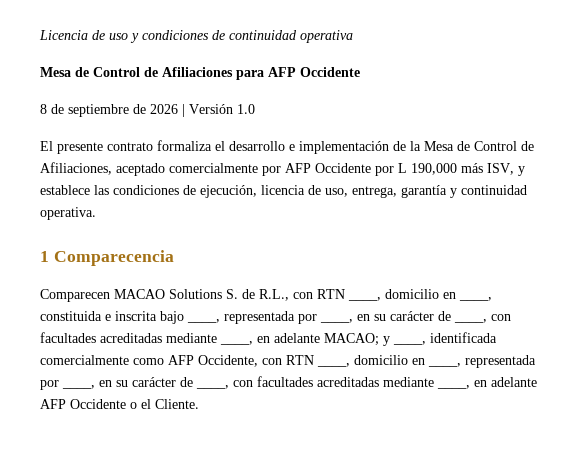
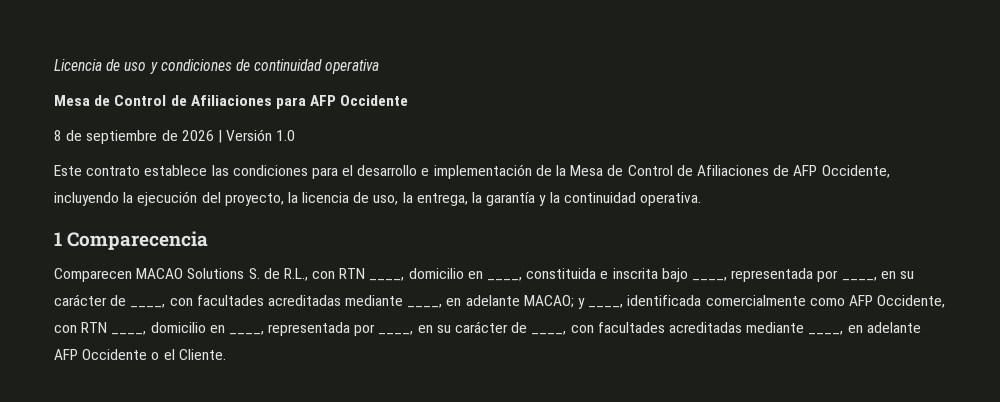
- El presente contrato formaliza el desarrollo e implementación de la Mesa de Control de Afiliaciones, aceptado comercialmente por AFP Occidente por L 190,000 más ISV, y establece las condiciones de ejecución, licencia de uso, entrega, garantía y continuidad operativa.
+ Este contrato establece las condiciones para el desarrollo e implementación de la Mesa de Control de Afiliaciones de AFP Occidente, incluyendo la ejecución del proyecto, la licencia de uso, la entrega, la garantía y la continuidad operativa.

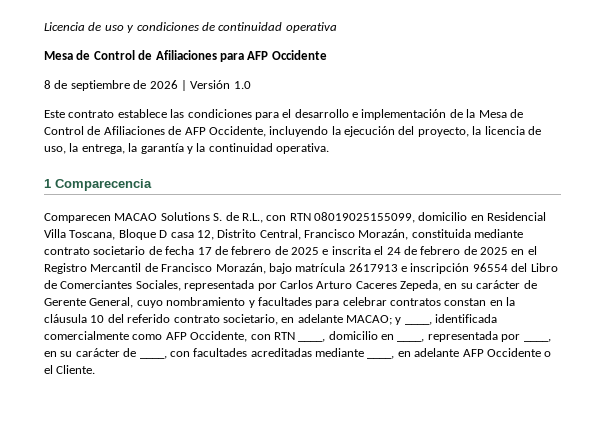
- Comparecen MACAO Solutions S. de R.L., con RTN ____, domicilio en ____, constituida e inscrita bajo ____, representada por ____, en su carácter de ____, con facultades acreditadas mediante ____, en adelante MACAO; y ____, identificada comercialmente como AFP Occidente, con RTN ____, domicilio en ____, representada por ____, en su carácter de ____, con facultades acreditadas mediante ____, en adelante AFP Occidente o el Cliente.
+ Comparecen MACAO Solutions S. de R.L., con RTN 08019025155099, domicilio en Residencial Villa Toscana, Bloque D casa 12, Distrito Central, Francisco Morazán, constituida mediante contrato societario de fecha 17 de febrero de 2025 e inscrita el 24 de febrero de 2025 en el Registro Mercantil de Francisco Morazán, bajo matrícula 2617913 e inscripción 96554 del Libro de Comerciantes Sociales, representada por Carlos Arturo Caceres Zepeda, en su carácter de Gerente General, cuyo nombramiento y facultades para celebrar contratos constan en la cláusula 10 del referido contrato societario, en adelante MACAO; y ____, identificada comercialmente como AFP Occidente, con RTN ____, domicilio en ____, representada por ____, en su carácter de ____, con facultades acreditadas mediante ____, en adelante AFP Occidente o el Cliente.

